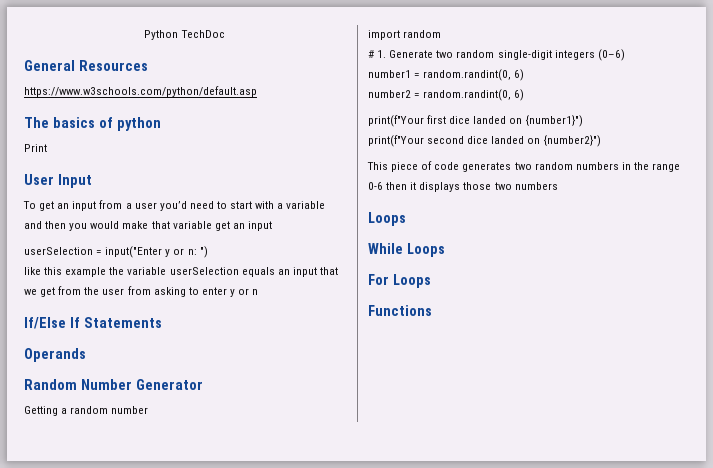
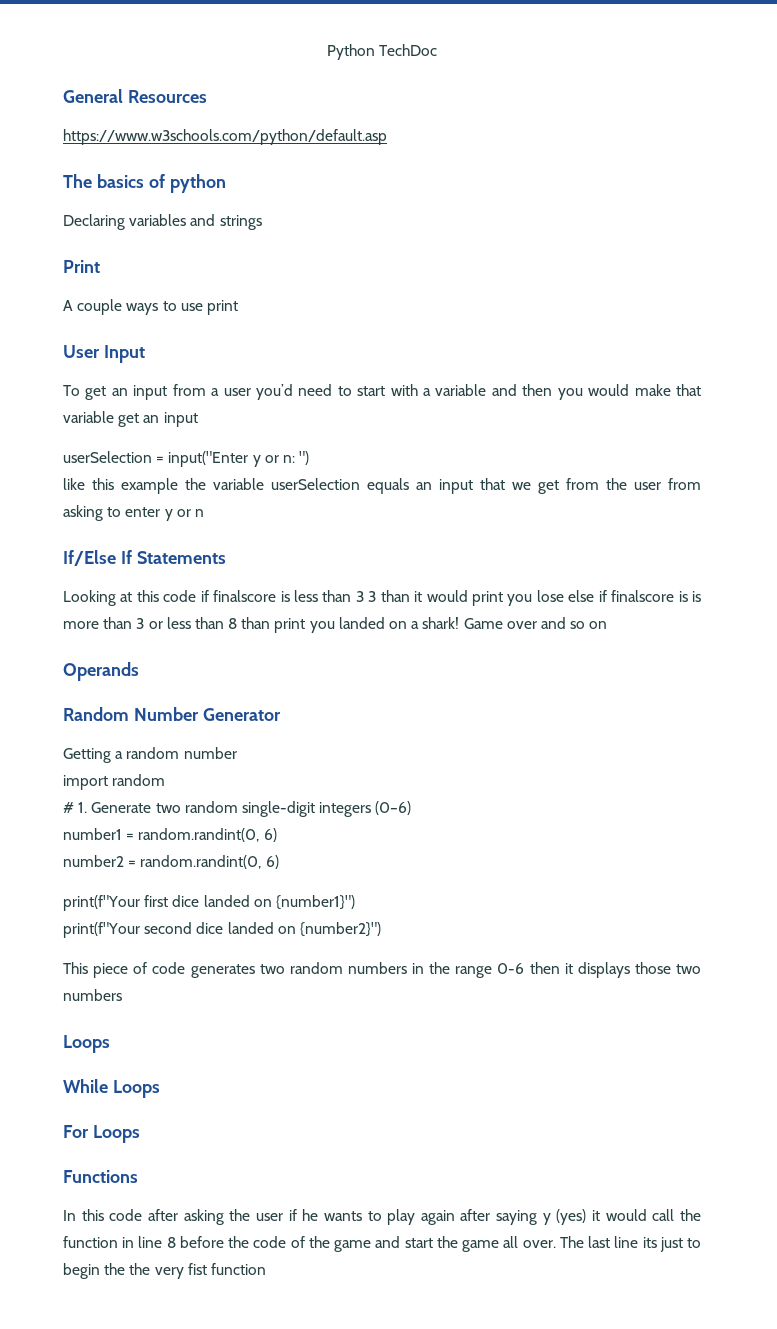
+ Declaring variables and strings
  Print
+ A couple ways to use print
+ Looking at this code if finalscore is less than 3 3 than it would print you lose else if finalscore is is more than 3 or less than 8 than print you landed on a shark! Game over and so on
+ In this code after asking the user if he wants to play again after saying y (yes) it would call the function in line 8 before the code of the game and start the game all over. The last line its just to begin the the very fist function

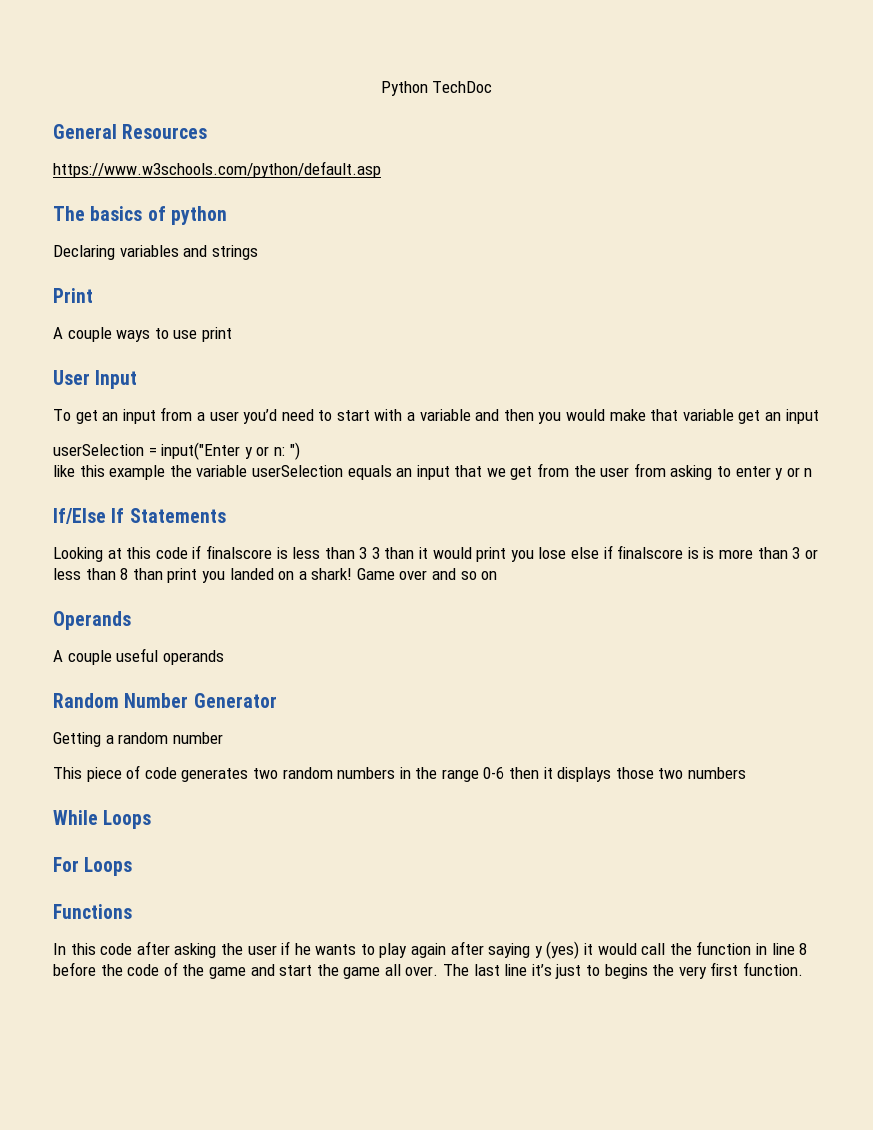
+ A couple useful operands
- import random
- # 1. Generate two random single-digit integers (0–6)
- number1 = random.randint(0, 6)
- number2 = random.randint(0, 6)
- print(f"Your first dice landed on {number1}")
- print(f"Your second dice landed on {number2}")
  This piece of code generates two random numbers in the range 0-6 then it displays those two numbers
- Loops
- The last line its just to begin the the very fist function
+ The last line it’s just to begins the very first function.

